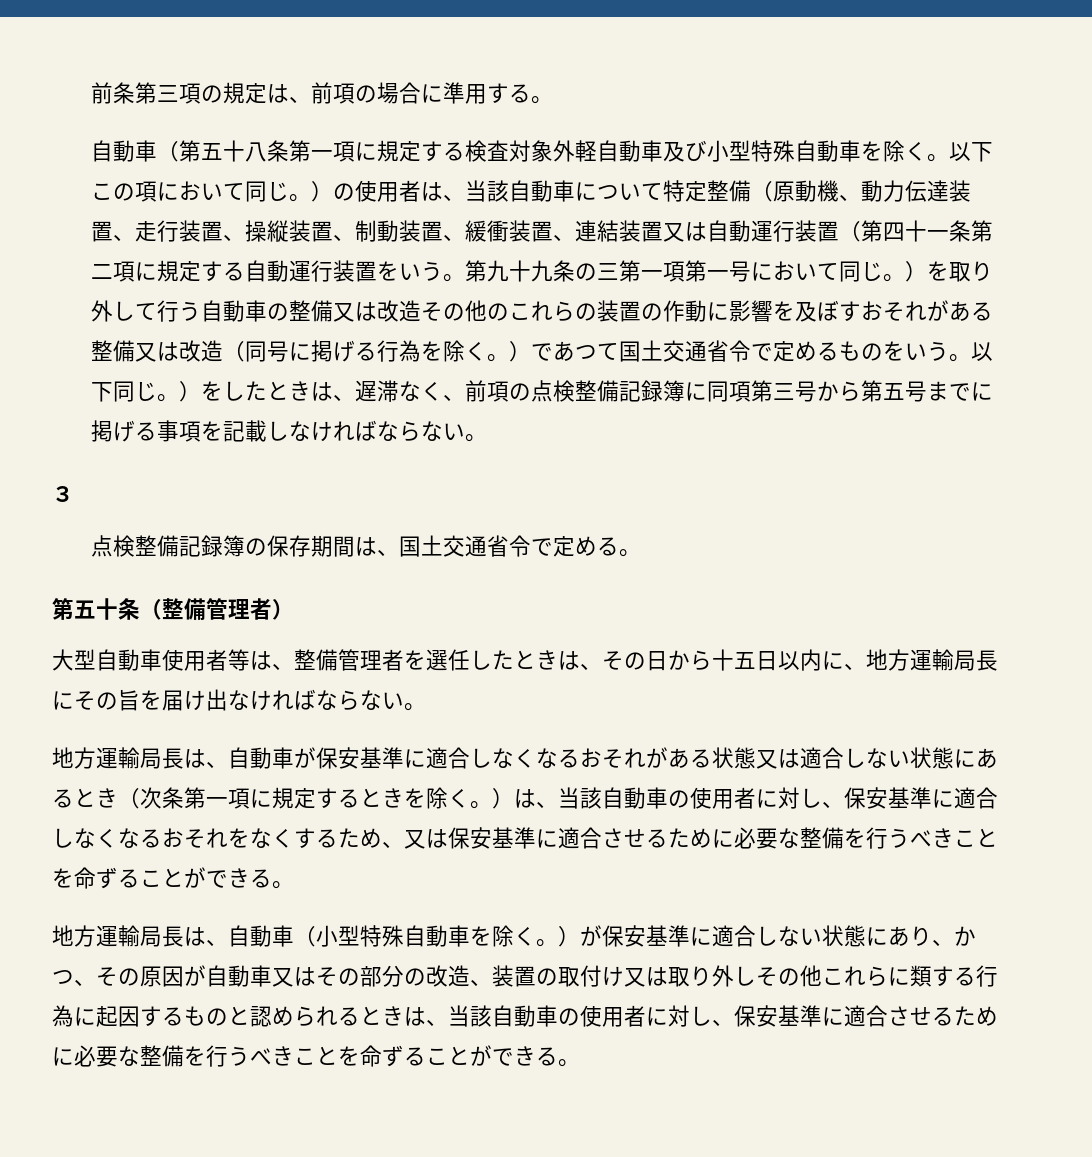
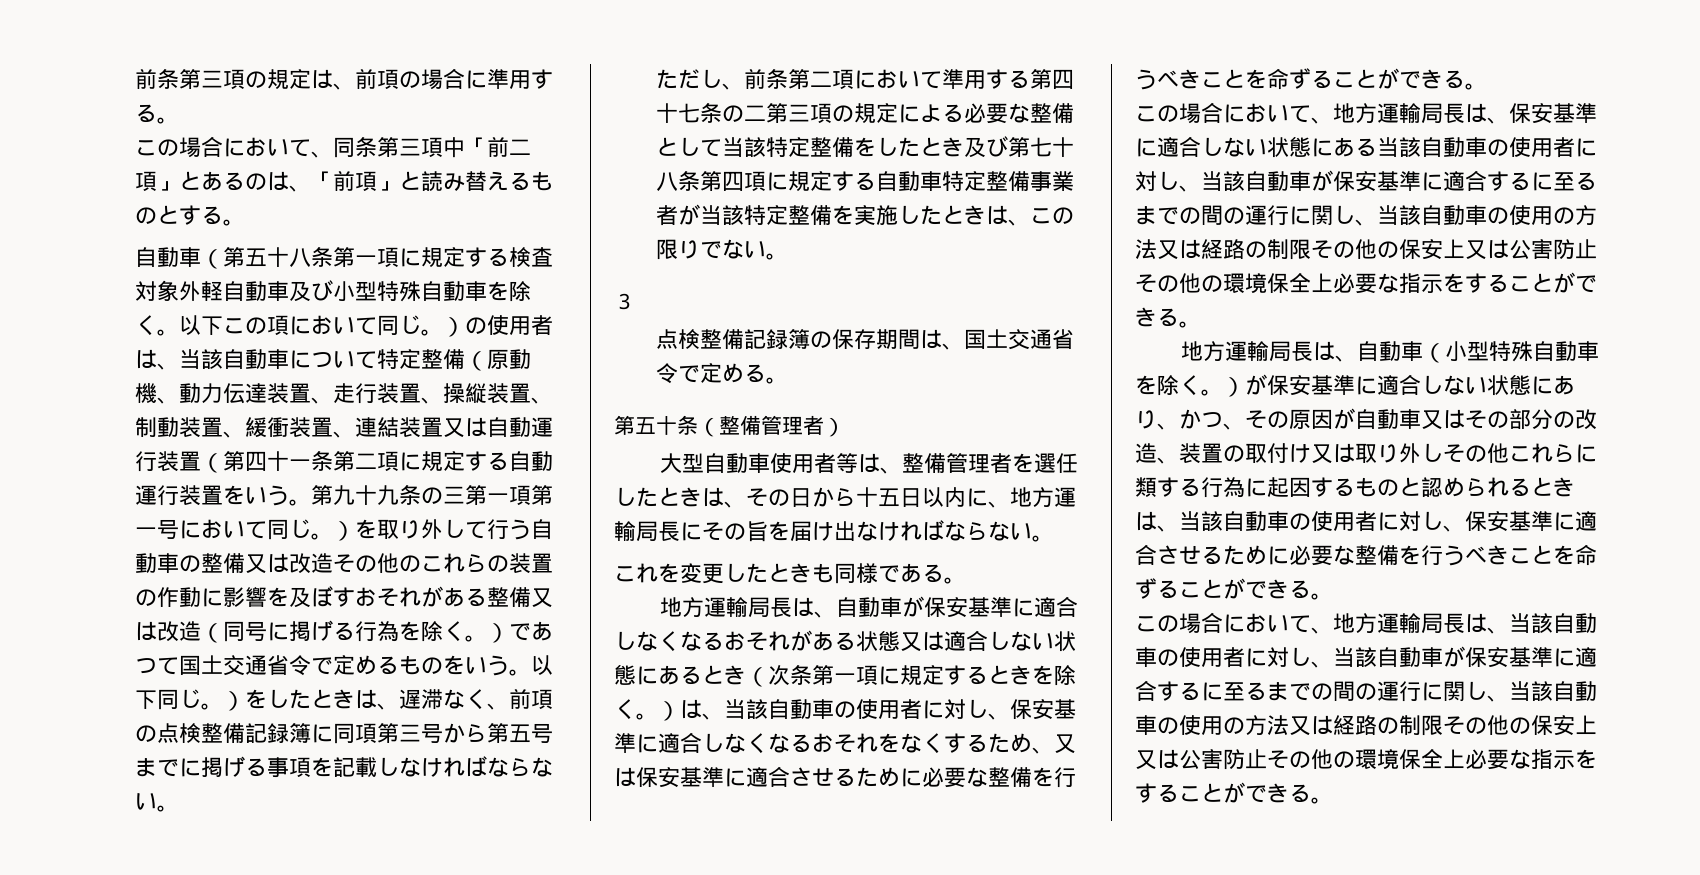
+ この場合において、同条第三項中「前二項」とあるのは、「前項」と読み替えるものとする。
+ ただし、前条第二項において準用する第四十七条の二第三項の規定による必要な整備として当該特定整備をしたとき及び第七十八条第四項に規定する自動車特定整備事業者が当該特定整備を実施したときは、この限りでない。
+ これを変更したときも同様である。
+ この場合において、地方運輸局長は、保安基準に適合しない状態にある当該自動車の使用者に対し、当該自動車が保安基準に適合するに至るまでの間の運行に関し、当該自動車の使用の方法又は経路の制限その他の保安上又は公害防止その他の環境保全上必要な指示をすることができる。
+ この場合において、地方運輸局長は、当該自動車の使用者に対し、当該自動車が保安基準に適合するに至るまでの間の運行に関し、当該自動車の使用の方法又は経路の制限その他の保安上又は公害防止その他の環境保全上必要な指示をすることができる。

